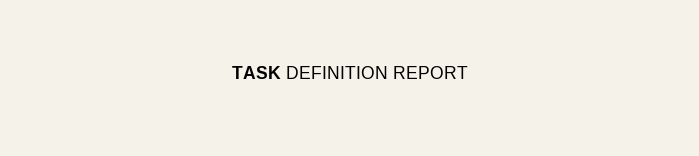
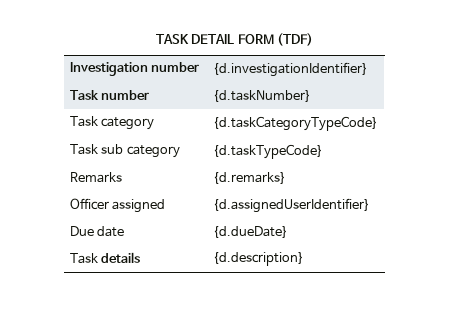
- TASK DEFINITION REPORT
+ TASK DETAIL FORM (TDF)
+ Investigation number | {d.investigationIdentifier}
+ Task number | {d.taskNumber}
+ Task category | {d.taskCategoryTypeCode}
+ Task sub category | {d.taskTypeCode}
+ Remarks | {d.remarks}
+ Officer assigned | {d.assignedUserIdentifier}
+ Due date | {d.dueDate}
+ Task details | {d.description}

